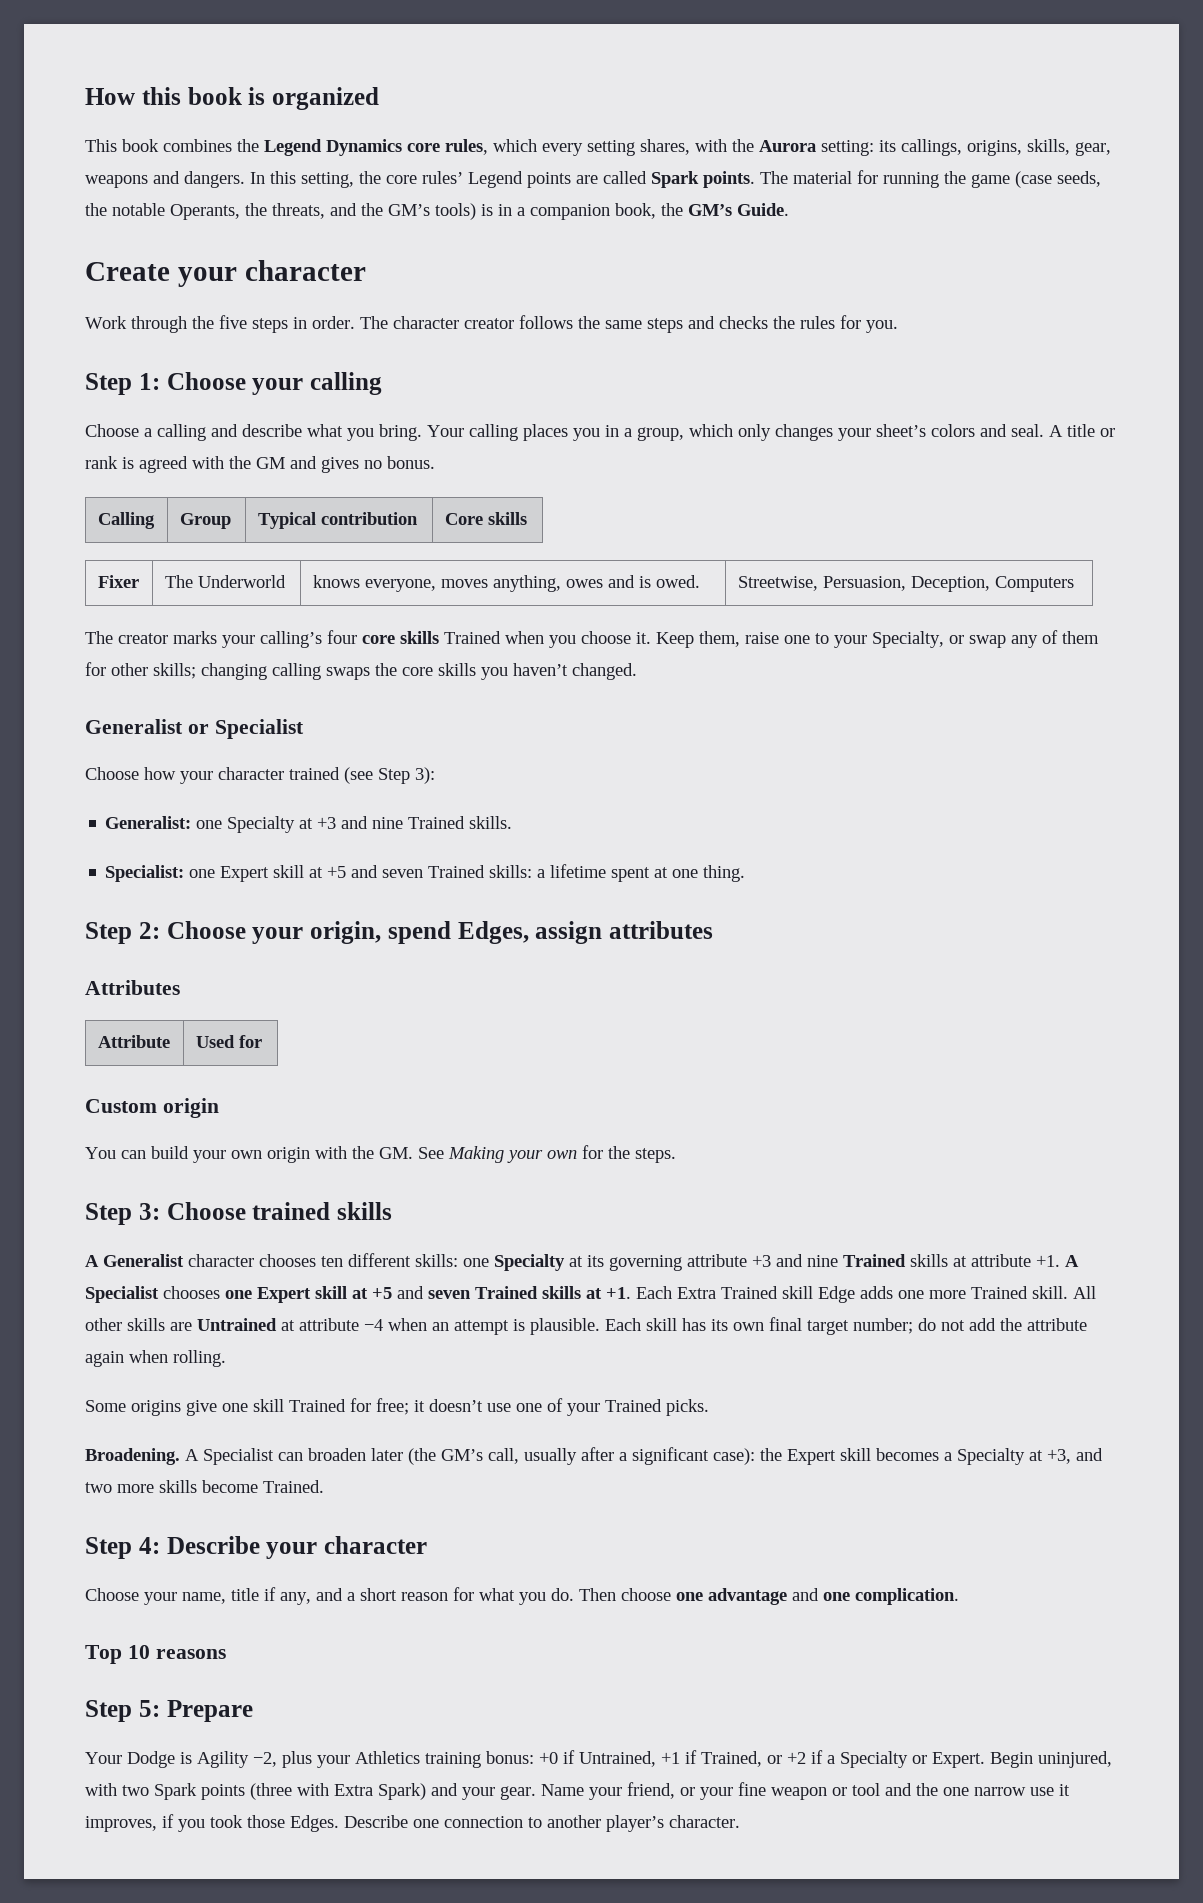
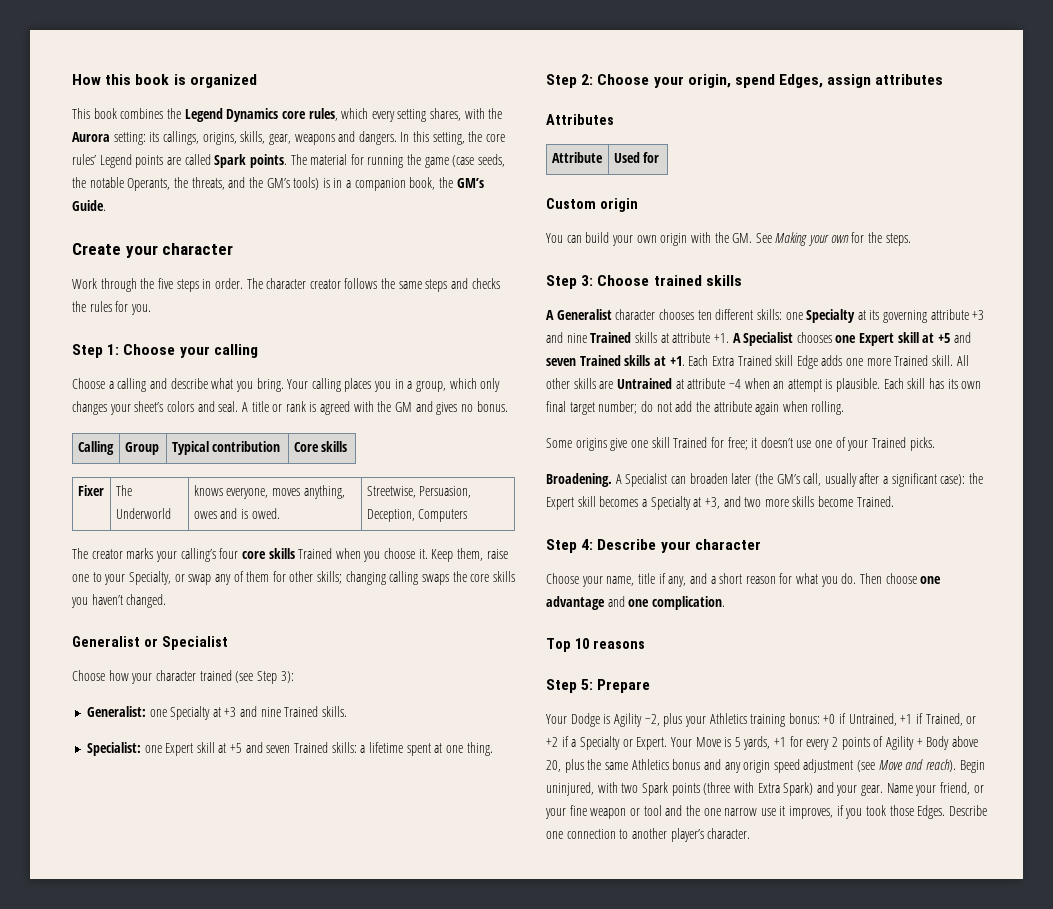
+ Your Move is 5 yards, +1 for every 2 points of Agility + Body above 20, plus the same Athletics bonus and any origin speed adjustment (see Move and reach).

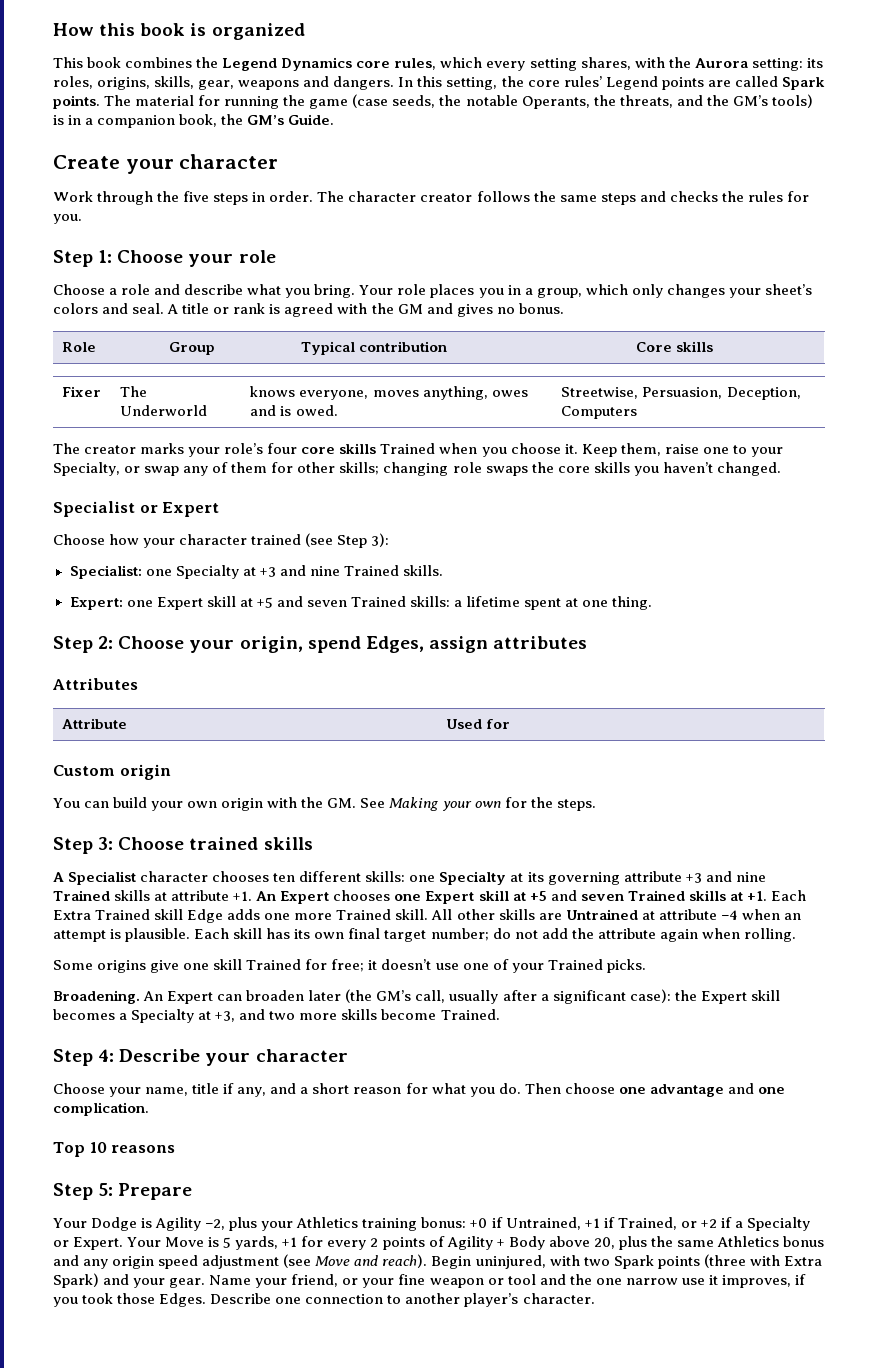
- This book combines the Legend Dynamics core rules, which every setting shares, with the Aurora setting: its callings, origins, skills, gear, weapons and dangers.
+ This book combines the Legend Dynamics core rules, which every setting shares, with the Aurora setting: its roles, origins, skills, gear, weapons and dangers.
- Step 1: Choose your calling
+ Step 1: Choose your role
- Choose a calling and describe what you bring.
+ Choose a role and describe what you bring.
- Your calling places you in a group, which only changes your sheet’s colors and seal.
+ Your role places you in a group, which only changes your sheet’s colors and seal.
- Calling | Group | Typical contribution | Core skills
+ Role | Group | Typical contribution | Core skills
- The creator marks your calling’s four core skills Trained when you choose it.
+ The creator marks your role’s four core skills Trained when you choose it.
- Keep them, raise one to your Specialty, or swap any of them for other skills; changing calling swaps the core skills you haven’t changed.
+ Keep them, raise one to your Specialty, or swap any of them for other skills; changing role swaps the core skills you haven’t changed.
- Generalist or Specialist
+ Specialist or Expert
- Generalist: one Specialty at +3 and nine Trained skills.
+ Specialist: one Specialty at +3 and nine Trained skills.
- Specialist: one Expert skill at +5 and seven Trained skills: a lifetime spent at one thing.
+ Expert: one Expert skill at +5 and seven Trained skills: a lifetime spent at one thing.
- A Generalist character chooses ten different skills: one Specialty at its governing attribute +3 and nine Trained skills at attribute +1.
+ A Specialist character chooses ten different skills: one Specialty at its governing attribute +3 and nine Trained skills at attribute +1.
- A Specialist chooses one Expert skill at +5 and seven Trained skills at +1.
+ An Expert chooses one Expert skill at +5 and seven Trained skills at +1.
- A Specialist can broaden later (the GM’s call, usually after a significant case): the Expert skill becomes a Specialty at +3, and two more skills become Trained.
+ An Expert can broaden later (the GM’s call, usually after a significant case): the Expert skill becomes a Specialty at +3, and two more skills become Trained.

